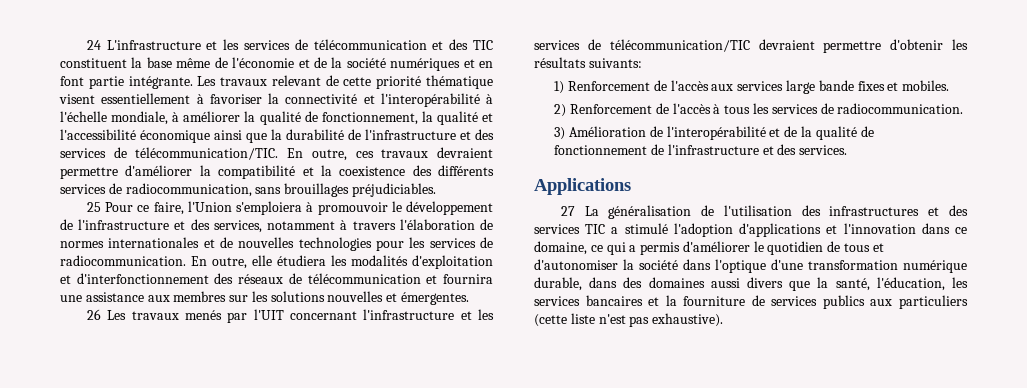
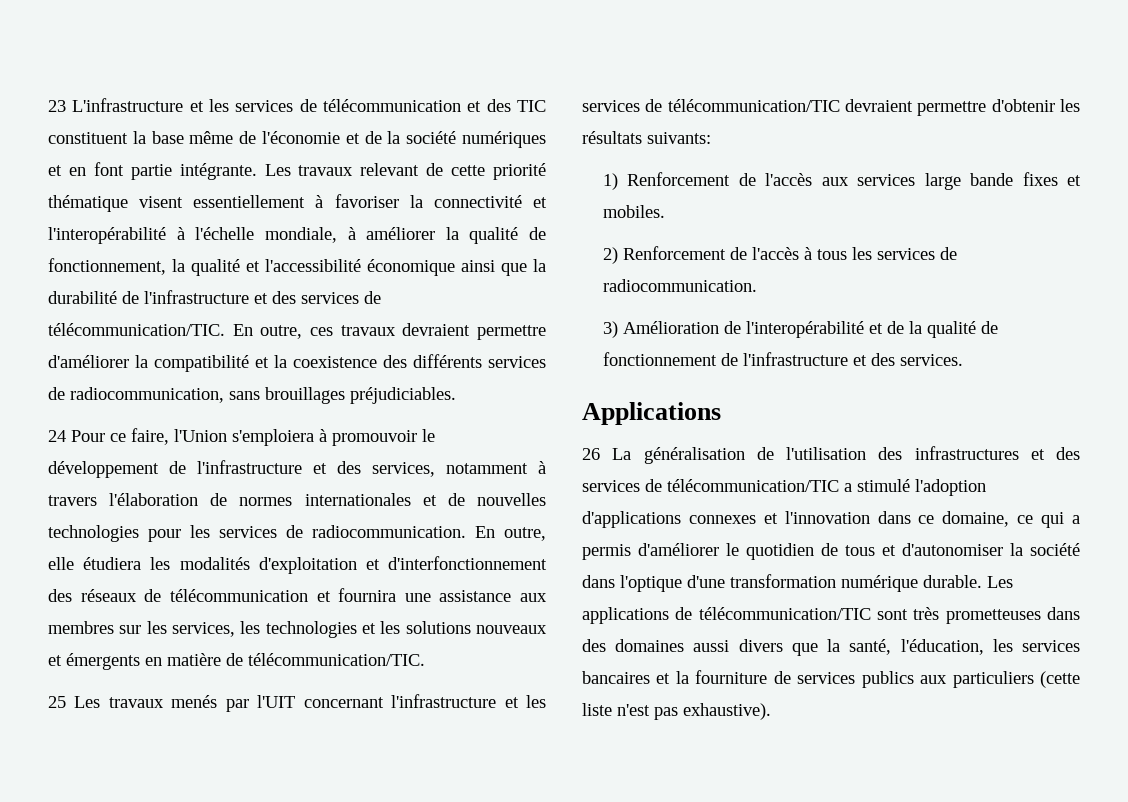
- 24 L'infrastructure et les services de télécommunication et des TIC constituent la base même de l'économie et de la société numériques et en font partie intégrante.
+ 23 L'infrastructure et les services de télécommunication et des TIC constituent la base même de l'économie et de la société numériques et en font partie intégrante.
- 25 Pour ce faire, l'Union s'emploiera à promouvoir le développement de l'infrastructure et des services, notamment à travers l'élaboration de normes internationales et de nouvelles technologies pour les services de radiocommunication.
+ 24 Pour ce faire, l'Union s'emploiera à promouvoir le développement de l'infrastructure et des services, notamment à travers l'élaboration de normes internationales et de nouvelles technologies pour les services de radiocommunication.
- En outre, elle étudiera les modalités d'exploitation et d'interfonctionnement des réseaux de télécommunication et fournira une assistance aux membres sur les solutions nouvelles et émergentes.
- 26 Les travaux menés par l'UIT concernant l'infrastructure et les services de télécommunication/TIC devraient permettre d'obtenir les résultats suivants:
+ En outre, elle étudiera les modalités d'exploitation et d'interfonctionnement des réseaux de télécommunication et fournira une assistance aux membres sur les services, les technologies et les solutions nouveaux et émergents en matière de télécommunication/TIC.
+ 25 Les travaux menés par l'UIT concernant l'infrastructure et les services de télécommunication/TIC devraient permettre d'obtenir les résultats suivants:
- 27 La généralisation de l'utilisation des infrastructures et des services TIC a stimulé l'adoption d'applications et l'innovation dans ce domaine, ce qui a permis d'améliorer le quotidien de tous et d'autonomiser la société dans l'optique d'une transformation numérique durable, dans des domaines aussi divers que la santé, l'éducation, les services bancaires et la fourniture de services publics aux particuliers (cette liste n'est pas exhaustive).
+ 26 La généralisation de l'utilisation des infrastructures et des services de télécommunication/TIC a stimulé l'adoption d'applications connexes et l'innovation dans ce domaine, ce qui a permis d'améliorer le quotidien de tous et d'autonomiser la société dans l'optique d'une transformation numérique durable. Les applications de télécommunication/TIC sont très prometteuses dans des domaines aussi divers que la santé, l'éducation, les services bancaires et la fourniture de services publics aux particuliers (cette liste n'est pas exhaustive).

